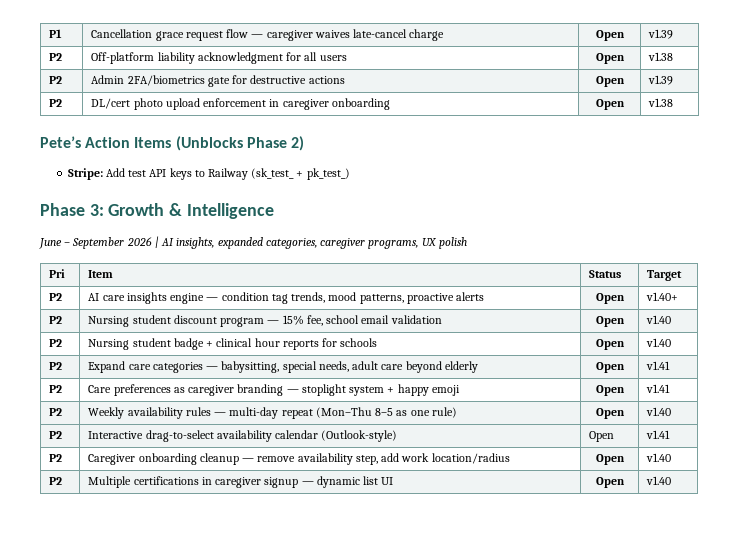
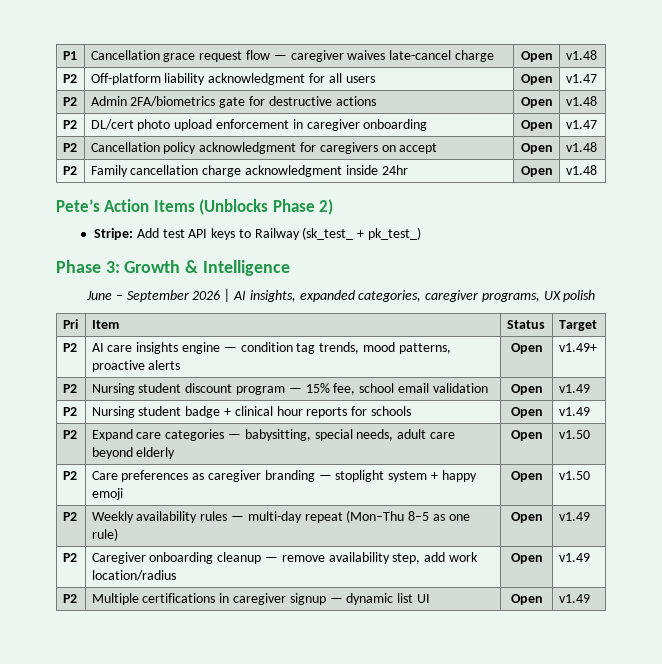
- P1 | Cancellation grace request flow — caregiver waives late-cancel charge | Open | v1.39
+ P1 | Cancellation grace request flow — caregiver waives late-cancel charge | Open | v1.48
- P2 | Off-platform liability acknowledgment for all users | Open | v1.38
+ P2 | Off-platform liability acknowledgment for all users | Open | v1.47
- P2 | Admin 2FA/biometrics gate for destructive actions | Open | v1.39
+ P2 | Admin 2FA/biometrics gate for destructive actions | Open | v1.48
- P2 | DL/cert photo upload enforcement in caregiver onboarding | Open | v1.38
+ P2 | DL/cert photo upload enforcement in caregiver onboarding | Open | v1.47
+ P2 | Cancellation policy acknowledgment for caregivers on accept | Open | v1.48
+ P2 | Family cancellation charge acknowledgment inside 24hr | Open | v1.48
- P2 | AI care insights engine — condition tag trends, mood patterns, proactive alerts | Open | v1.40+
+ P2 | AI care insights engine — condition tag trends, mood patterns, proactive alerts | Open | v1.49+
- P2 | Nursing student discount program — 15% fee, school email validation | Open | v1.40
+ P2 | Nursing student discount program — 15% fee, school email validation | Open | v1.49
- P2 | Nursing student badge + clinical hour reports for schools | Open | v1.40
+ P2 | Nursing student badge + clinical hour reports for schools | Open | v1.49
- P2 | Expand care categories — babysitting, special needs, adult care beyond elderly | Open | v1.41
+ P2 | Expand care categories — babysitting, special needs, adult care beyond elderly | Open | v1.50
- P2 | Care preferences as caregiver branding — stoplight system + happy emoji | Open | v1.41
+ P2 | Care preferences as caregiver branding — stoplight system + happy emoji | Open | v1.50
- P2 | Weekly availability rules — multi-day repeat (Mon–Thu 8–5 as one rule) | Open | v1.40
- P2 | Interactive drag-to-select availability calendar (Outlook-style) | Open | v1.41
+ P2 | Weekly availability rules — multi-day repeat (Mon–Thu 8–5 as one rule) | Open | v1.49
- P2 | Caregiver onboarding cleanup — remove availability step, add work location/radius | Open | v1.40
+ P2 | Caregiver onboarding cleanup — remove availability step, add work location/radius | Open | v1.49
- P2 | Multiple certifications in caregiver signup — dynamic list UI | Open | v1.40
+ P2 | Multiple certifications in caregiver signup — dynamic list UI | Open | v1.49

